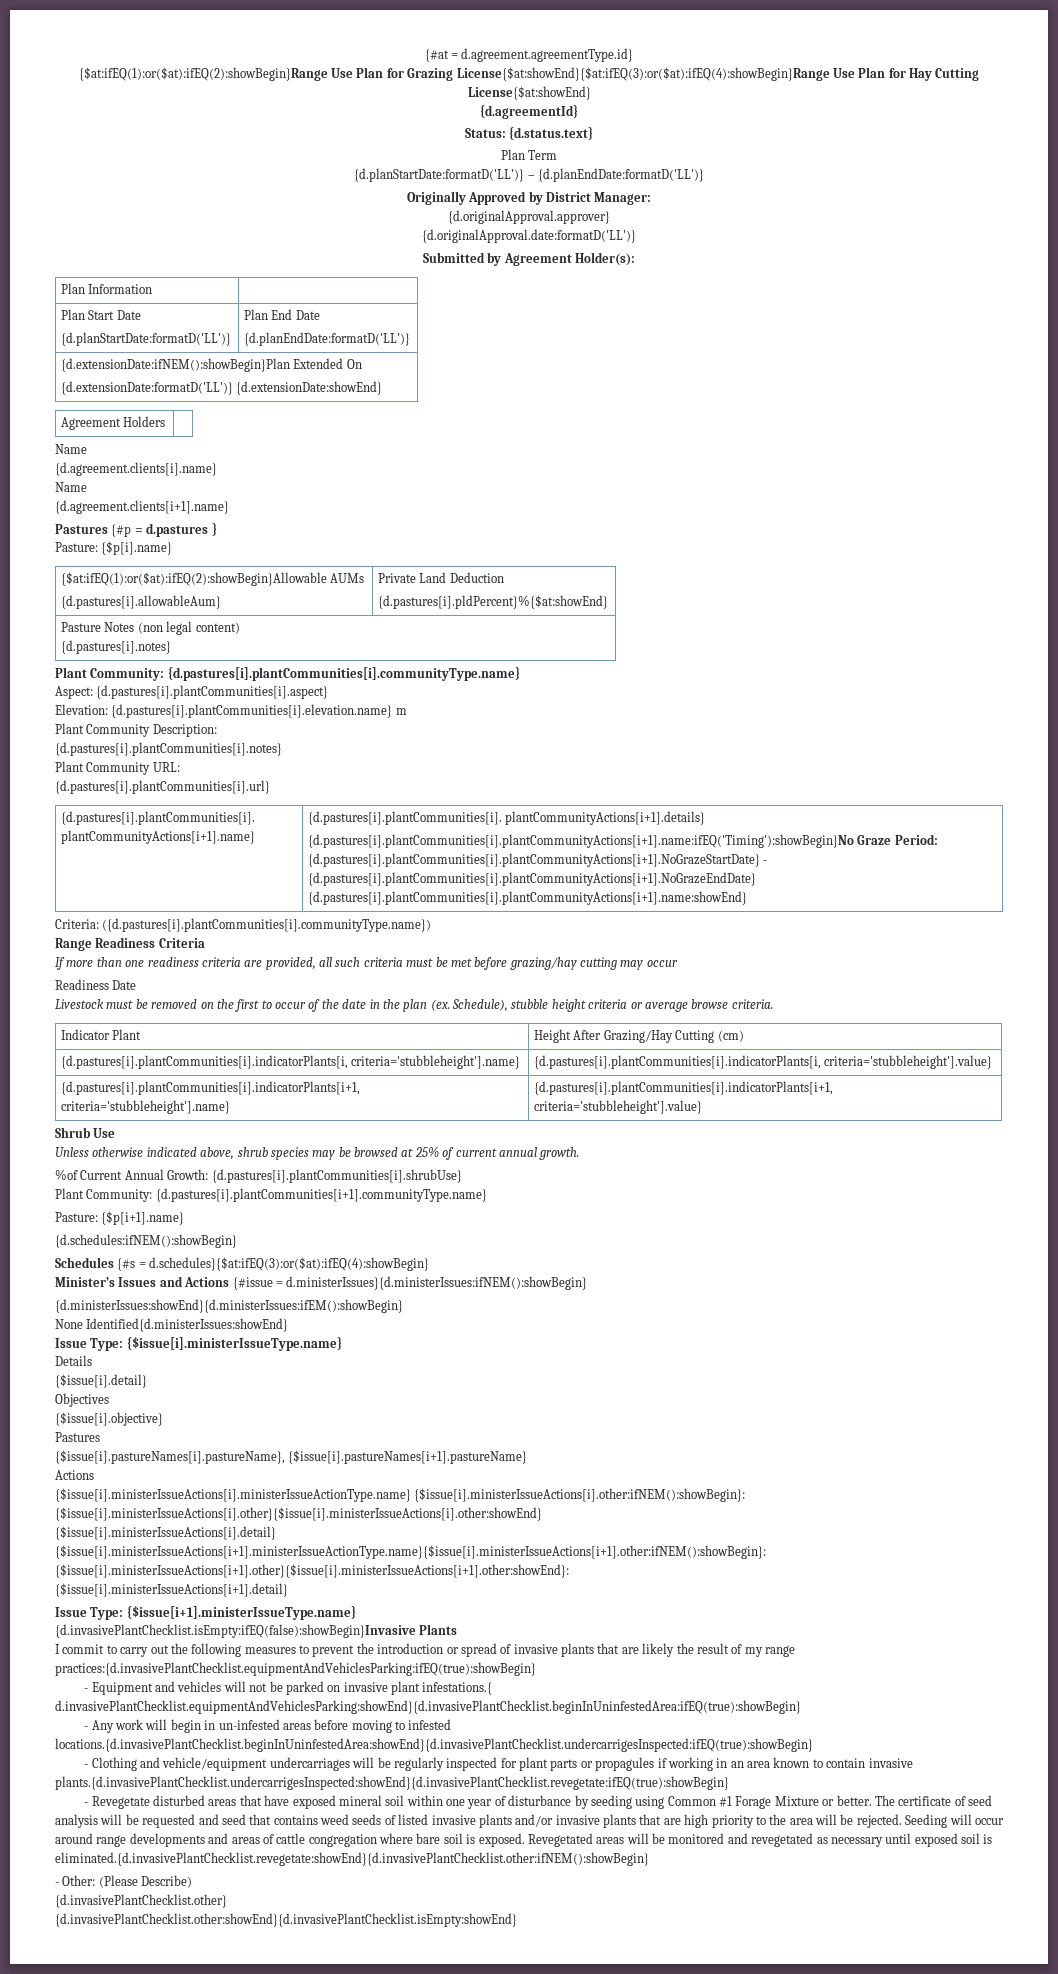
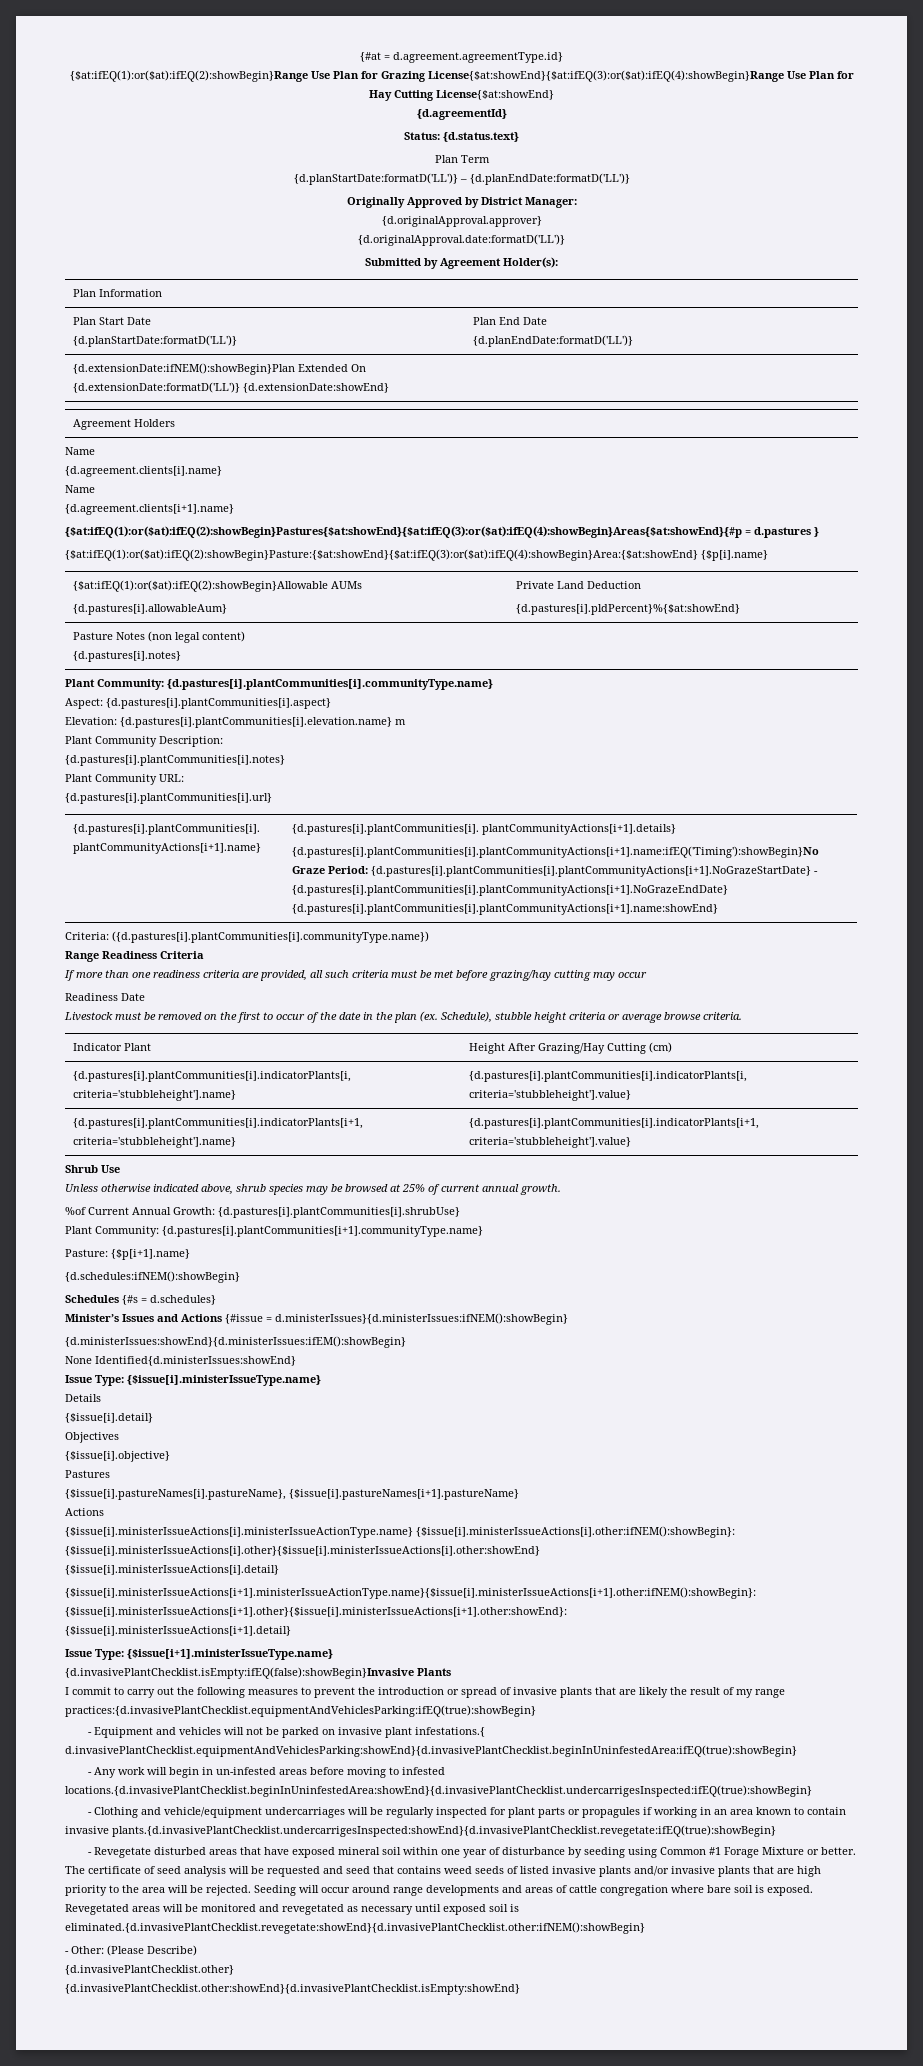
- Pastures {#p = d.pastures }
+ {$at:ifEQ(1):or($at):ifEQ(2):showBegin}Pastures{$at:showEnd}{$at:ifEQ(3):or($at):ifEQ(4):showBegin}Areas{$at:showEnd}{#p = d.pastures }
- Pasture: {$p[i].name}
+ {$at:ifEQ(1):or($at):ifEQ(2):showBegin}Pasture:{$at:showEnd}{$at:ifEQ(3):or($at):ifEQ(4):showBegin}Area:{$at:showEnd} {$p[i].name}
- Schedules {#s = d.schedules}{$at:ifEQ(3):or($at):ifEQ(4):showBegin}
+ Schedules {#s = d.schedules}

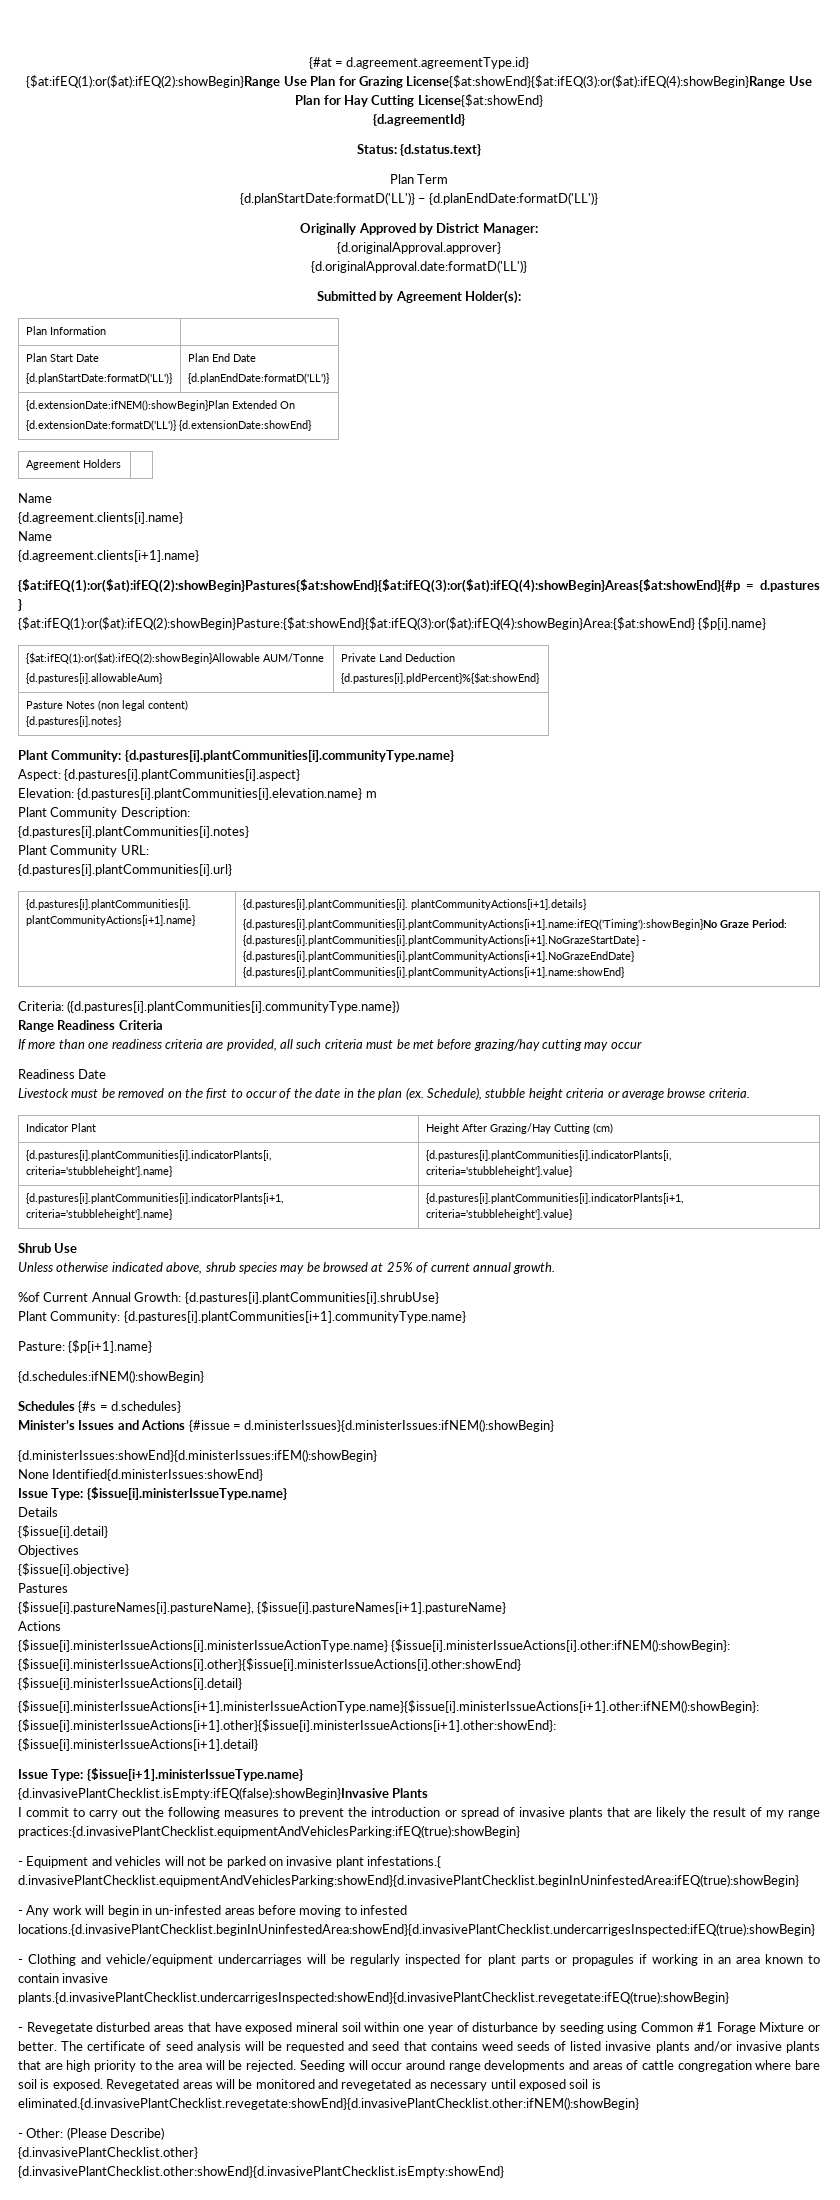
- {$at:ifEQ(1):or($at):ifEQ(2):showBegin}Allowable AUMs
+ {$at:ifEQ(1):or($at):ifEQ(2):showBegin}Allowable AUM/Tonne

